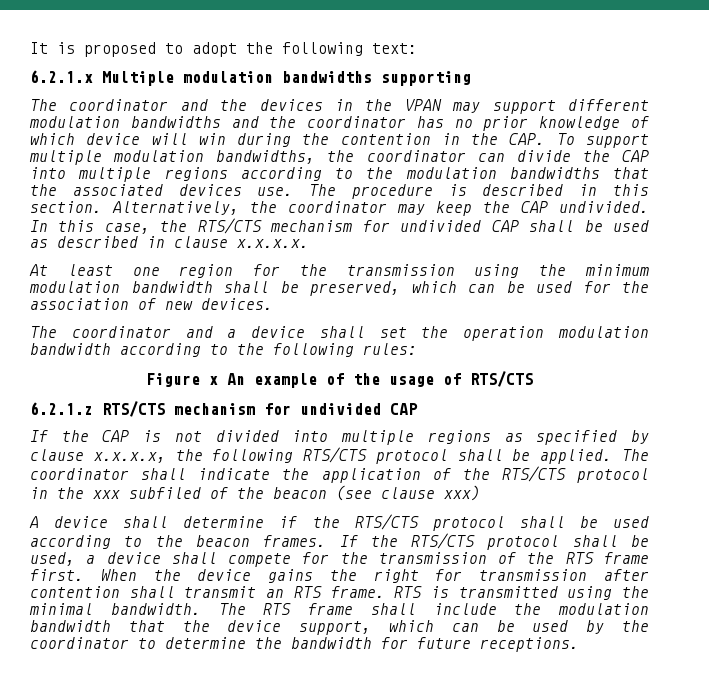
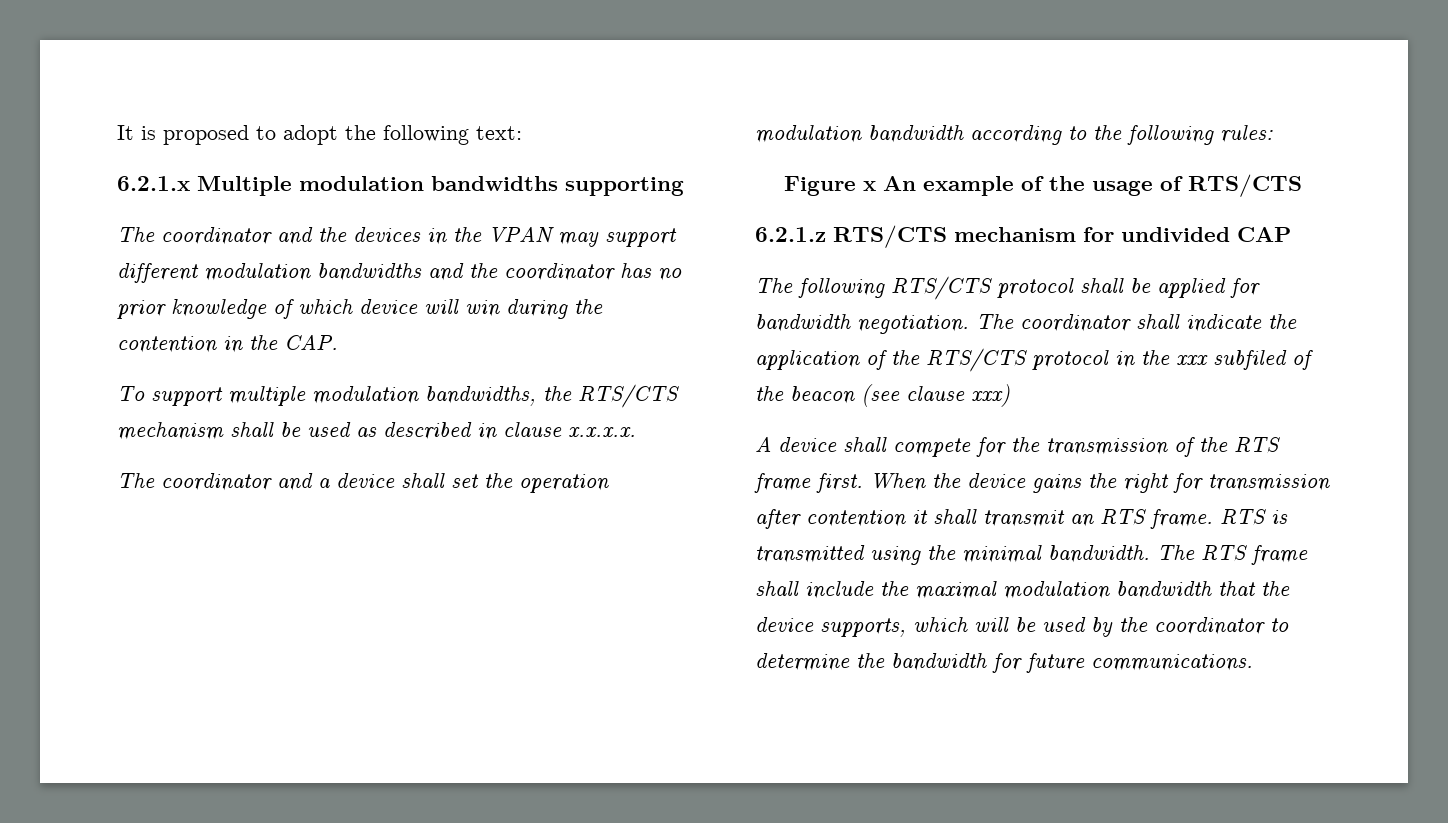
- The coordinator and the devices in the VPAN may support different modulation bandwidths and the coordinator has no prior knowledge of which device will win during the contention in the CAP. To support multiple modulation bandwidths, the coordinator can divide the CAP into multiple regions according to the modulation bandwidths that the associated devices use. The procedure is described in this section. Alternatively, the coordinator may keep the CAP undivided. In this case, the RTS/CTS mechanism for undivided CAP shall be used as described in clause x.x.x.x.
+ The coordinator and the devices in the VPAN may support different modulation bandwidths and the coordinator has no prior knowledge of which device will win during the contention in the CAP.
+ To support multiple modulation bandwidths, the RTS/CTS mechanism shall be used as described in clause x.x.x.x.
- At least one region for the transmission using the minimum modulation bandwidth shall be preserved, which can be used for the association of new devices.
- If the CAP is not divided into multiple regions as specified by clause x.x.x.x, the following RTS/CTS protocol shall be applied.
+ The following RTS/CTS protocol shall be applied for bandwidth negotiation.
- A device shall determine if the RTS/CTS protocol shall be used according to the beacon frames. If the RTS/CTS protocol shall be used, a device shall compete for the transmission of the RTS frame first.
+ A device shall compete for the transmission of the RTS frame first.
- When the device gains the right for transmission after contention shall transmit an RTS frame.
+ When the device gains the right for transmission after contention it shall transmit an RTS frame.
- The RTS frame shall include the modulation bandwidth that the device support, which can be used by the coordinator to determine the bandwidth for future receptions.
+ The RTS frame shall include the maximal modulation bandwidth that the device supports, which will be used by the coordinator to determine the bandwidth for future communications.

